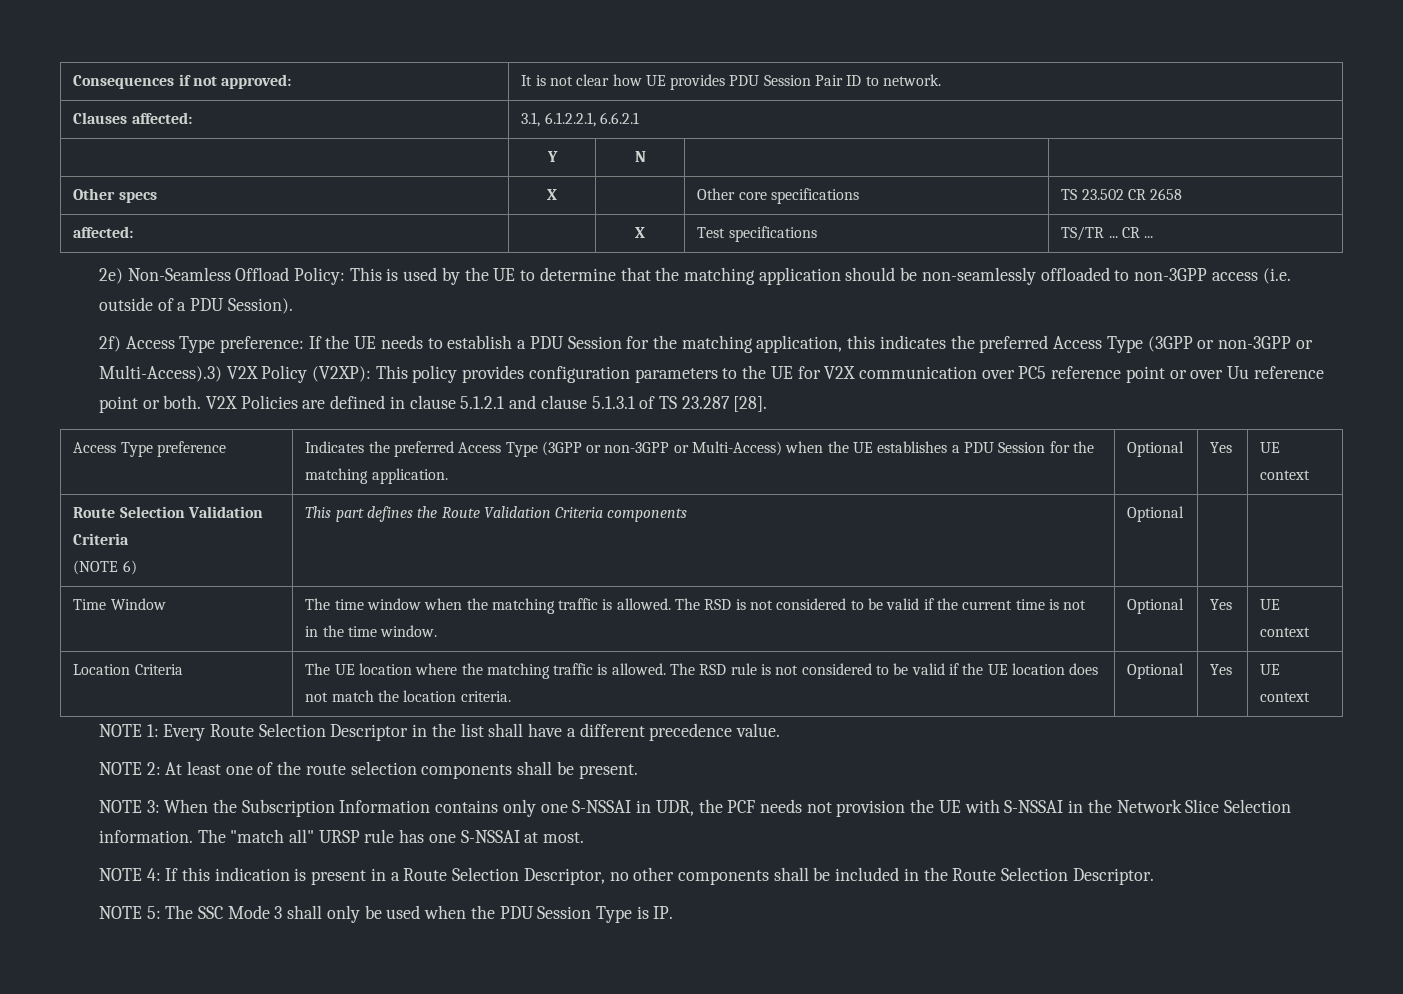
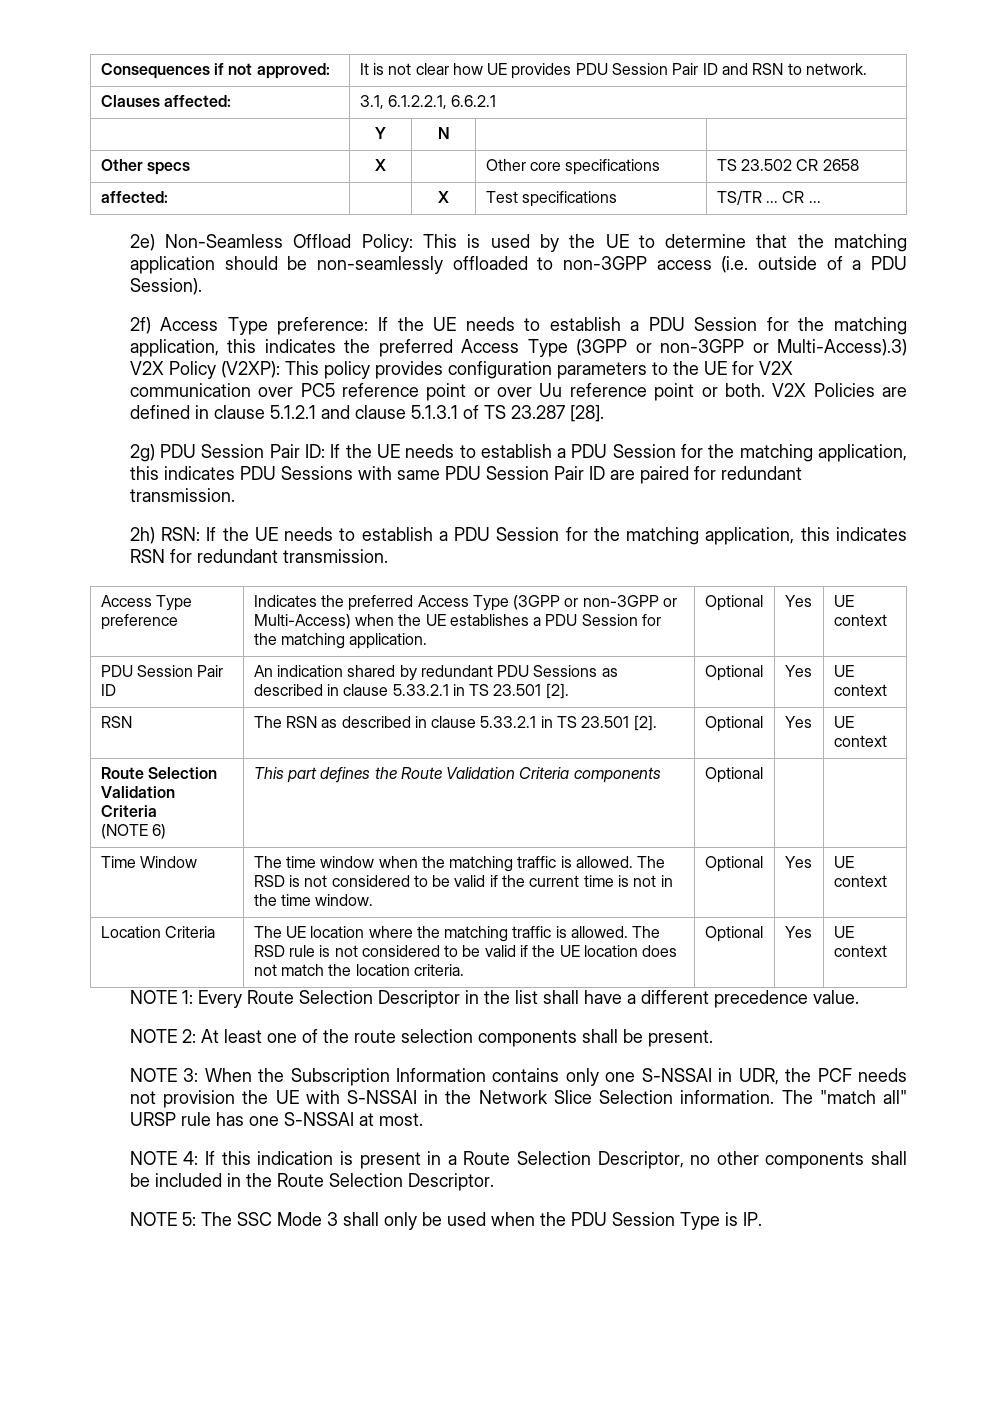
- Consequences if not approved: | It is not clear how UE provides PDU Session Pair ID to network.
+ Consequences if not approved: | It is not clear how UE provides PDU Session Pair ID and RSN to network.
+ 2g) PDU Session Pair ID: If the UE needs to establish a PDU Session for the matching application, this indicates PDU Sessions with same PDU Session Pair ID are paired for redundant transmission.
+ 2h) RSN: If the UE needs to establish a PDU Session for the matching application, this indicates RSN for redundant transmission.
+ PDU Session Pair ID | An indication shared by redundant PDU Sessions as described in clause 5.33.2.1 in TS 23.501 [2]. | Optional | Yes | UE context
+ RSN | The RSN as described in clause 5.33.2.1 in TS 23.501 [2]. | Optional | Yes | UE context

